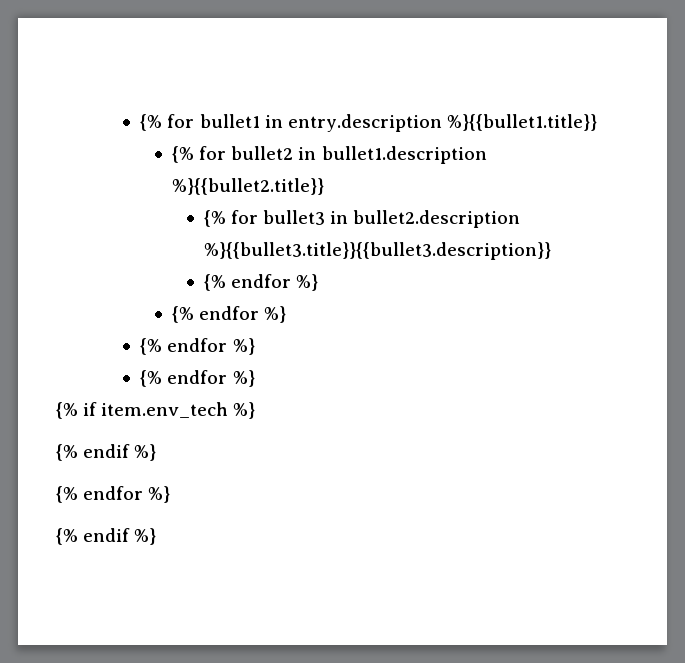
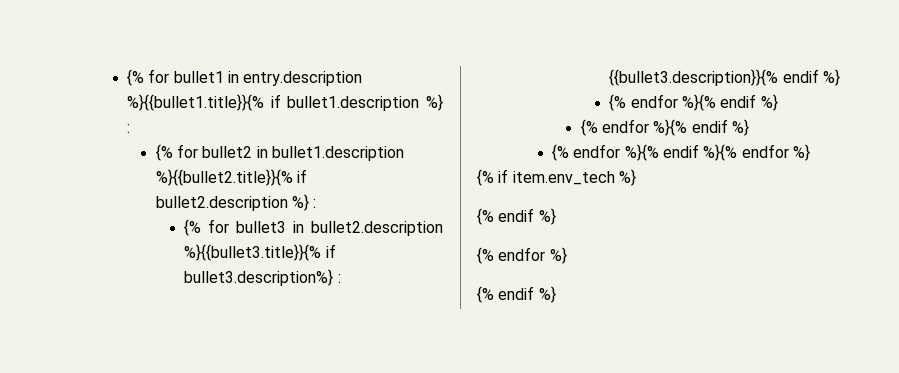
- {% for bullet1 in entry.description %}{{bullet1.title}}
+ {% for bullet1 in entry.description %}{{bullet1.title}}{% if bullet1.description %} :
- {% for bullet2 in bullet1.description %}{{bullet2.title}}
+ {% for bullet2 in bullet1.description %}{{bullet2.title}}{% if bullet2.description %} :
- {% for bullet3 in bullet2.description %}{{bullet3.title}}{{bullet3.description}}
- {% endfor %}
- {% endfor %}
- {% endfor %}
- {% endfor %}
+ {% for bullet3 in bullet2.description %}{{bullet3.title}}{% if bullet3.description%} : {{bullet3.description}}{% endif %}
+ {% endfor %}{% endif %}
+ {% endfor %}{% endif %}
+ {% endfor %}{% endif %}{% endfor %}

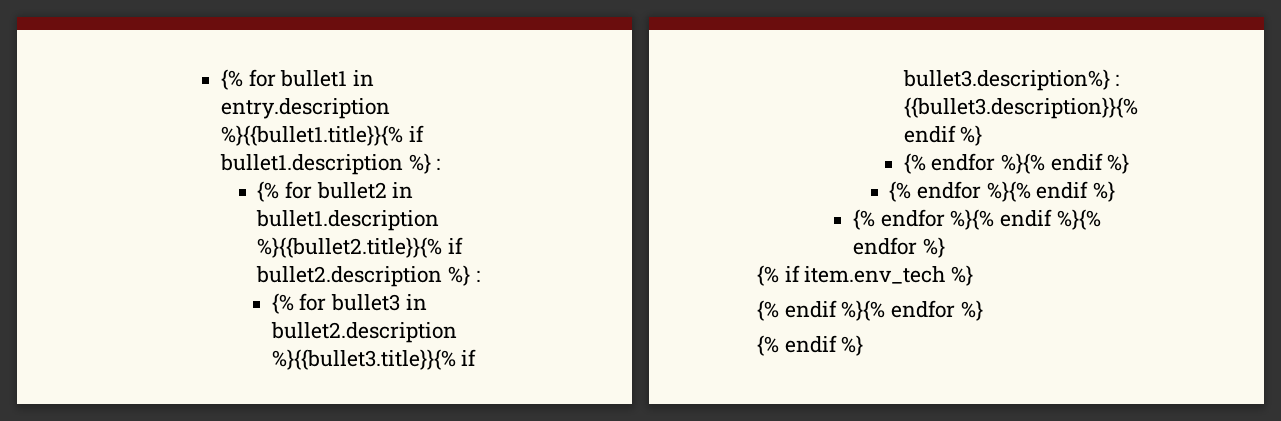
  {% if item.env_tech %}
- {% endif %}
- {% endfor %}
+ {% endif %}{% endfor %}

